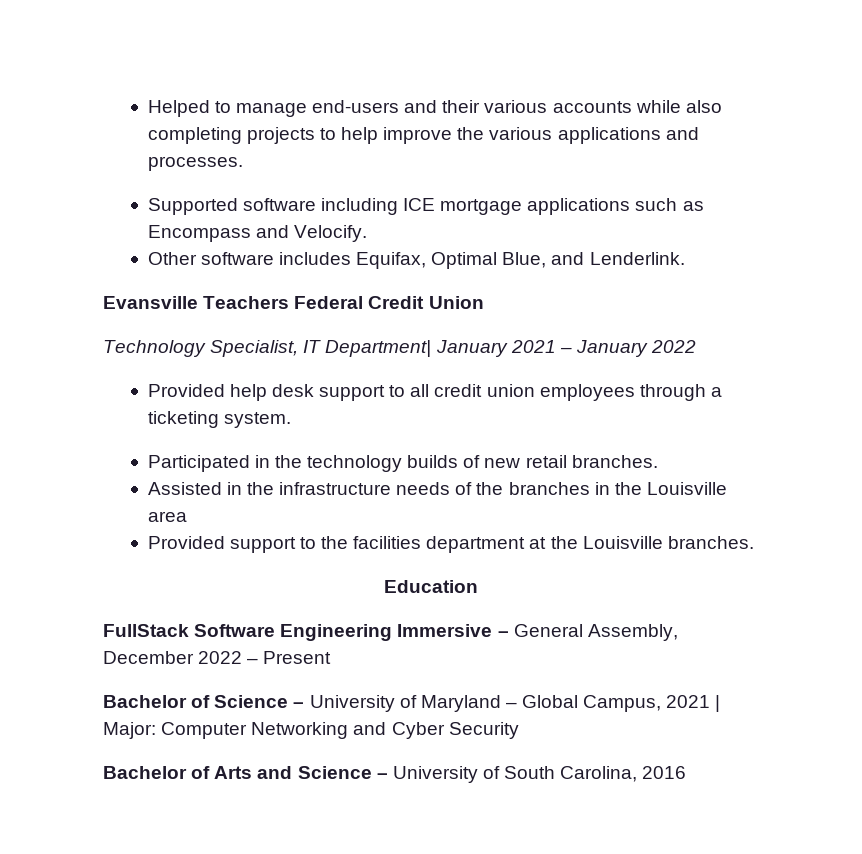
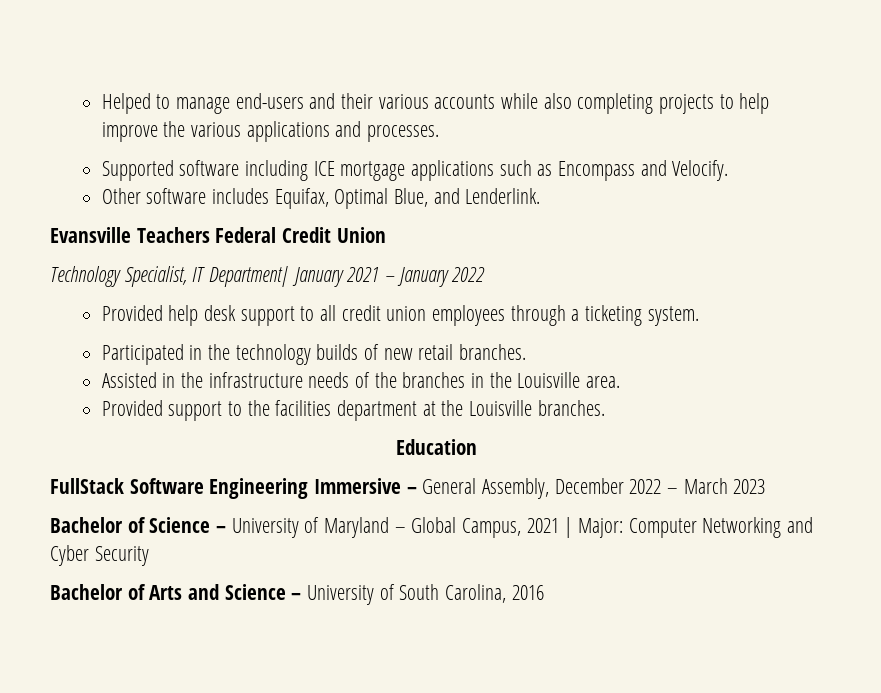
- Assisted in the infrastructure needs of the branches in the Louisville area
+ Assisted in the infrastructure needs of the branches in the Louisville area.
- FullStack Software Engineering Immersive – General Assembly, December 2022 – Present
+ FullStack Software Engineering Immersive – General Assembly, December 2022 – March 2023

